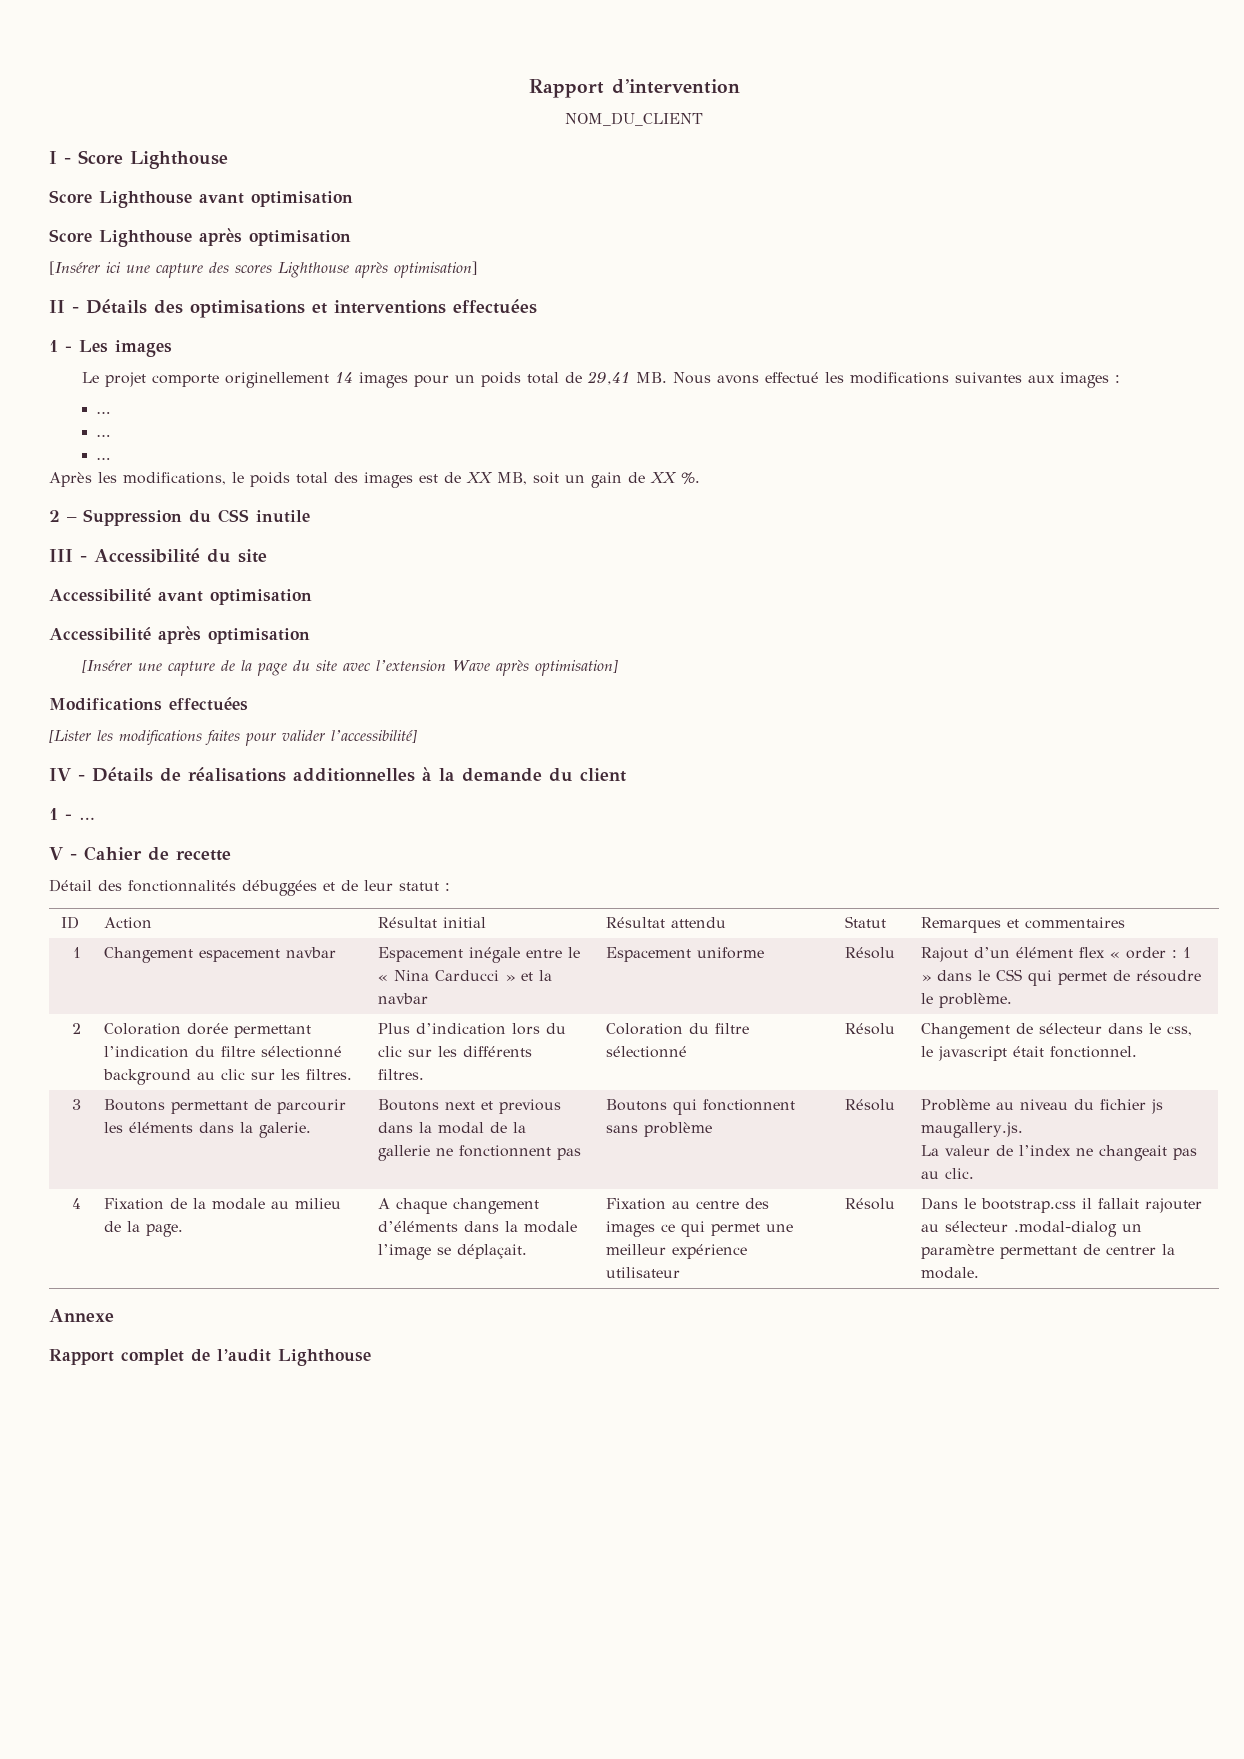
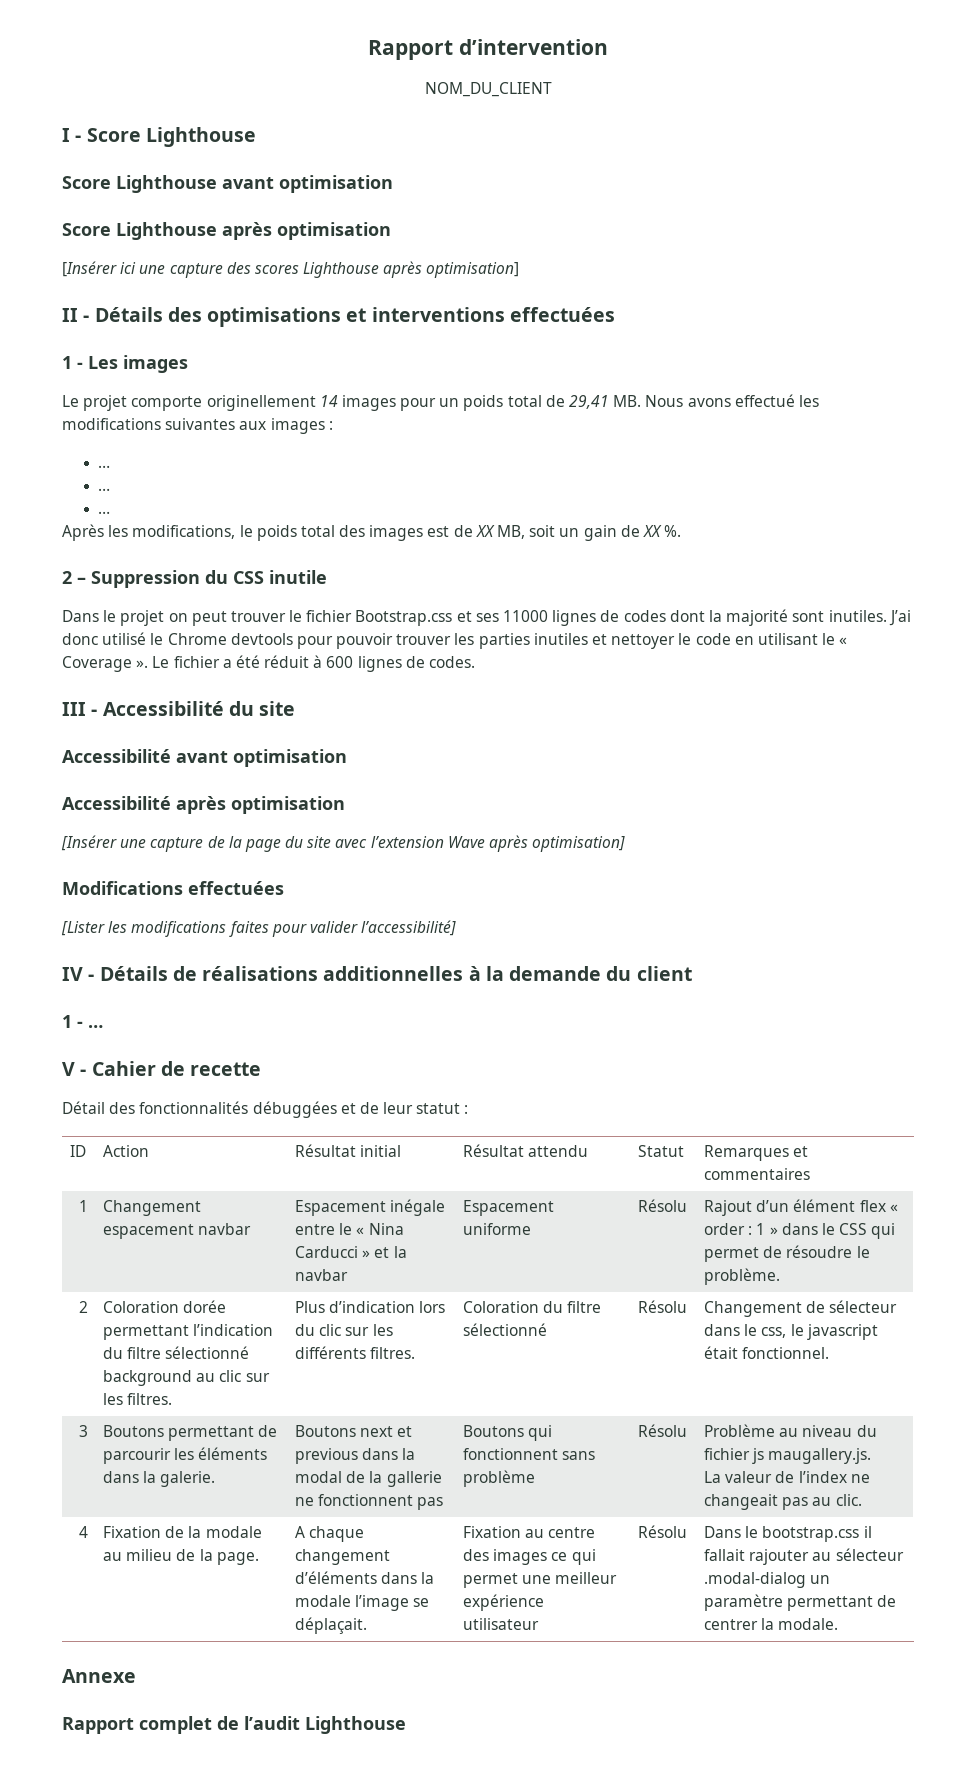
+ Dans le projet on peut trouver le fichier Bootstrap.css et ses 11000 lignes de codes dont la majorité sont inutiles. J’ai donc utilisé le Chrome devtools pour pouvoir trouver les parties inutiles et nettoyer le code en utilisant le « Coverage ». Le fichier a été réduit à 600 lignes de codes.

